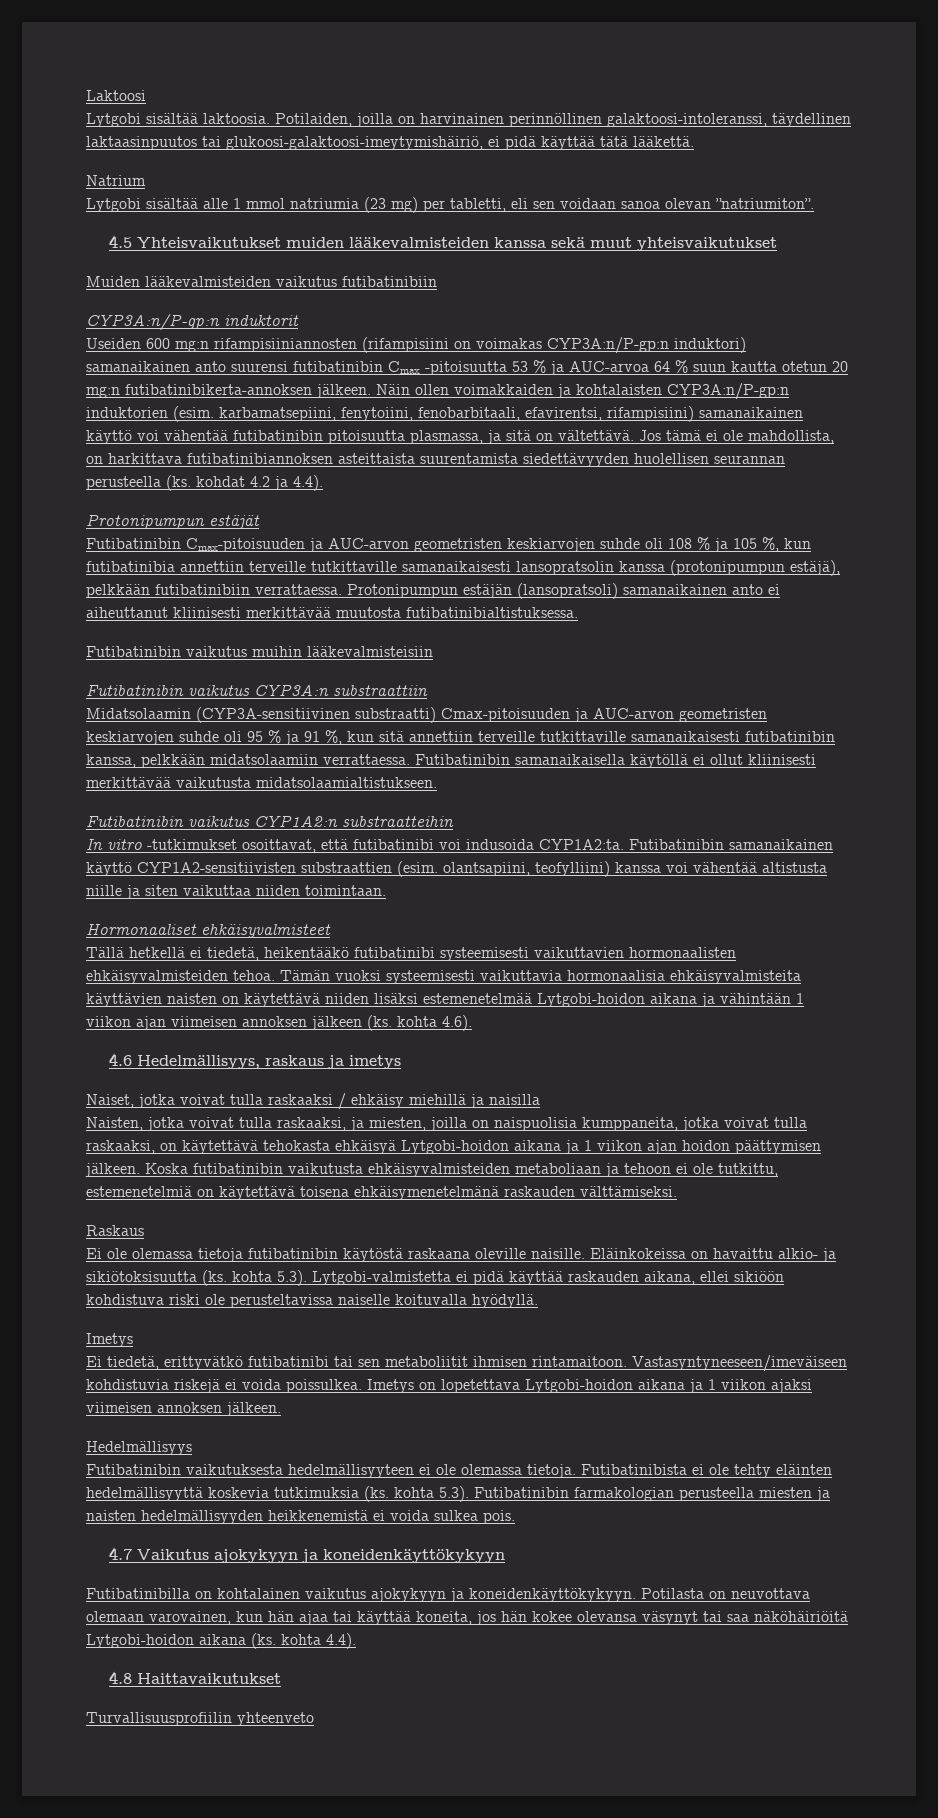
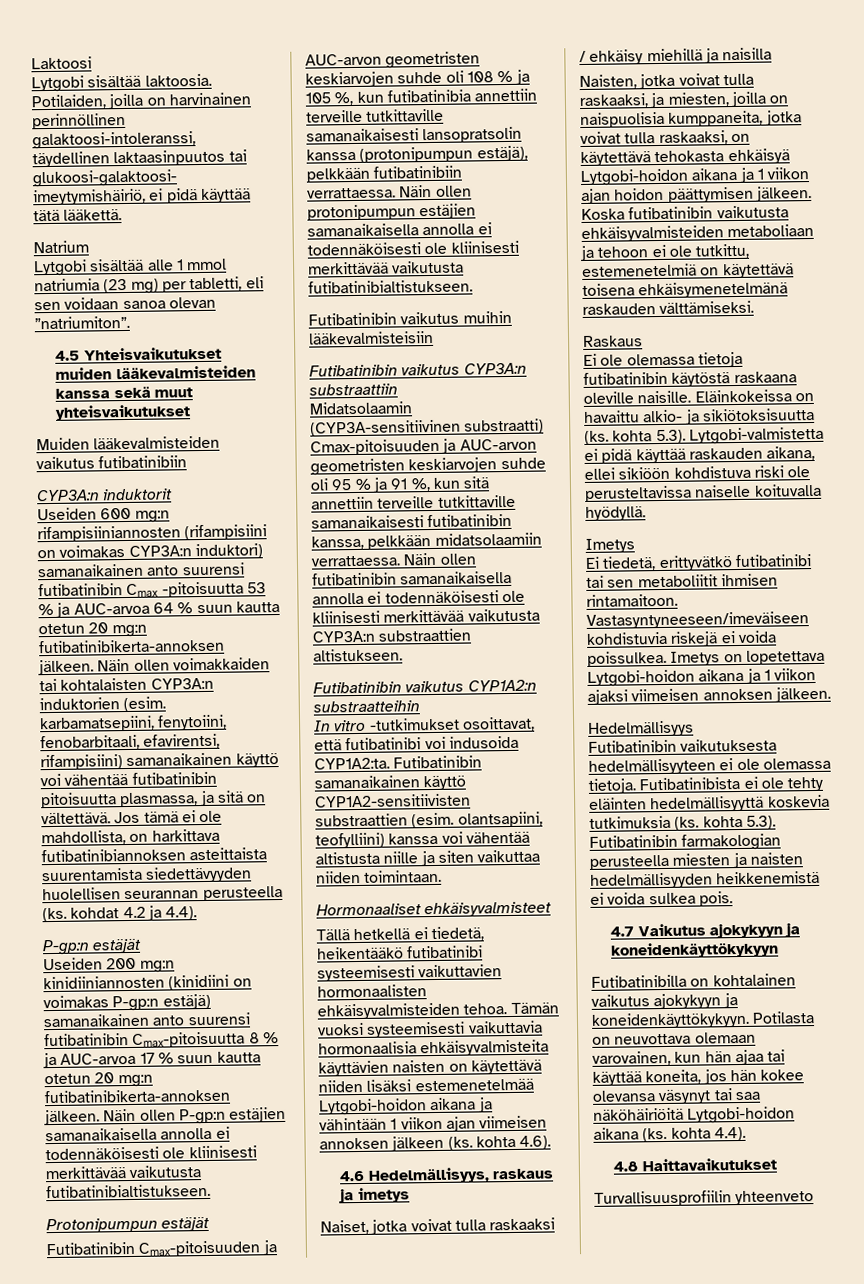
- CYP3A:n/P-gp:n induktorit
+ CYP3A:n induktorit
- Useiden 600 mg:n rifampisiiniannosten (rifampisiini on voimakas CYP3A:n/P-gp:n induktori) samanaikainen anto suurensi futibatinibin Cmax -pitoisuutta 53 % ja AUC-arvoa 64 % suun kautta otetun 20 mg:n futibatinibikerta-annoksen jälkeen.
+ Useiden 600 mg:n rifampisiiniannosten (rifampisiini on voimakas CYP3A:n induktori) samanaikainen anto suurensi futibatinibin Cmax -pitoisuutta 53 % ja AUC-arvoa 64 % suun kautta otetun 20 mg:n futibatinibikerta-annoksen jälkeen.
- Näin ollen voimakkaiden ja kohtalaisten CYP3A:n/P-gp:n induktorien (esim. karbamatsepiini, fenytoiini, fenobarbitaali, efavirentsi, rifampisiini) samanaikainen käyttö voi vähentää futibatinibin pitoisuutta plasmassa, ja sitä on vältettävä.
+ Näin ollen voimakkaiden tai kohtalaisten CYP3A:n induktorien (esim. karbamatsepiini, fenytoiini, fenobarbitaali, efavirentsi, rifampisiini) samanaikainen käyttö voi vähentää futibatinibin pitoisuutta plasmassa, ja sitä on vältettävä.
+ P-gp:n estäjät
+ Useiden 200 mg:n kinidiiniannosten (kinidiini on voimakas P-gp:n estäjä) samanaikainen anto suurensi futibatinibin Cmax-pitoisuutta 8 % ja AUC-arvoa 17 % suun kautta otetun 20 mg:n futibatinibikerta-annoksen jälkeen. Näin ollen P-gp:n estäjien samanaikaisella annolla ei todennäköisesti ole kliinisesti merkittävää vaikutusta futibatinibialtistukseen.
- Protonipumpun estäjän (lansopratsoli) samanaikainen anto ei aiheuttanut kliinisesti merkittävää muutosta futibatinibialtistuksessa.
+ Näin ollen protonipumpun estäjien samanaikaisella annolla ei todennäköisesti ole kliinisesti merkittävää vaikutusta futibatinibialtistukseen.
- Futibatinibin samanaikaisella käytöllä ei ollut kliinisesti merkittävää vaikutusta midatsolaamialtistukseen.
+ Näin ollen futibatinibin samanaikaisella annolla ei todennäköisesti ole kliinisesti merkittävää vaikutusta CYP3A:n substraattien altistukseen.

